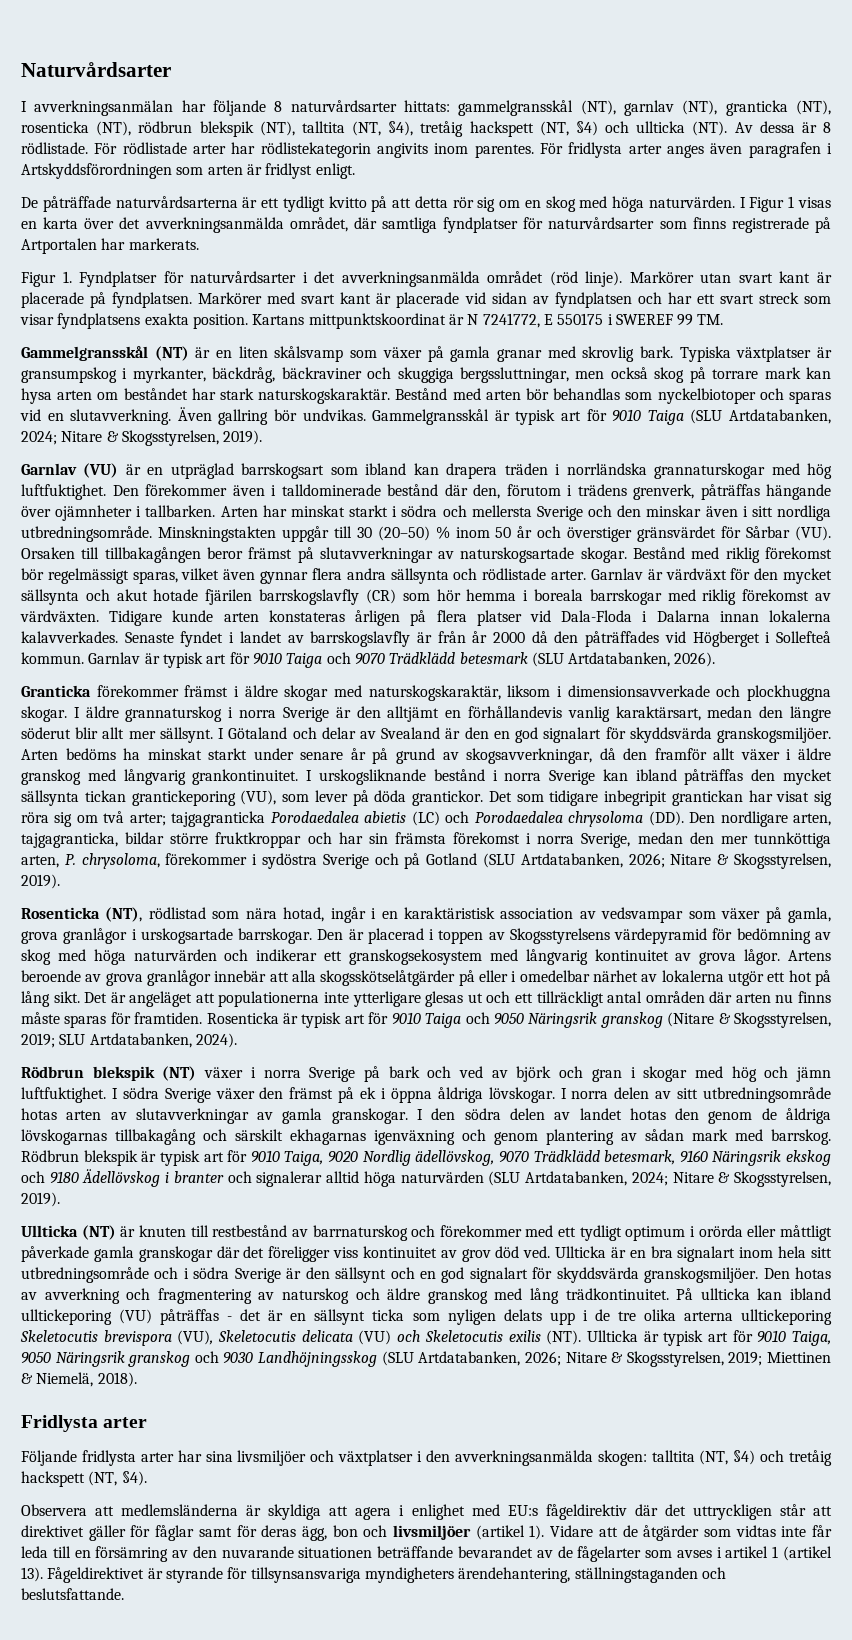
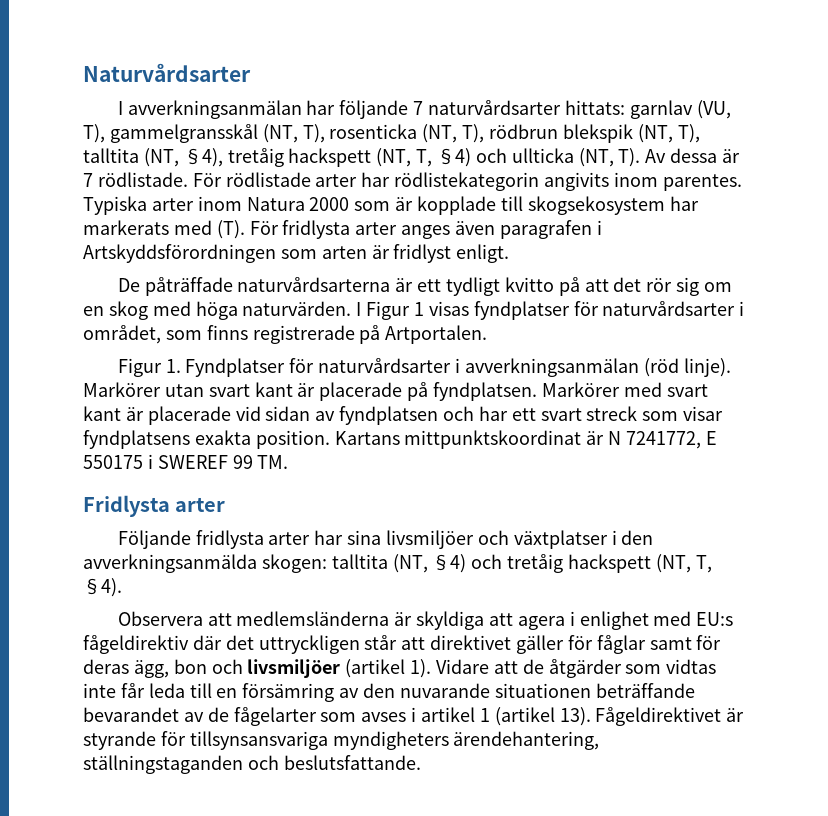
- I avverkningsanmälan har följande 8 naturvårdsarter hittats: gammelgransskål (NT), garnlav (NT), granticka (NT), rosenticka (NT), rödbrun blekspik (NT), talltita (NT, §4), tretåig hackspett (NT, §4) och ullticka (NT). Av dessa är 8 rödlistade.
+ I avverkningsanmälan har följande 7 naturvårdsarter hittats: garnlav (VU, T), gammelgransskål (NT, T), rosenticka (NT, T), rödbrun blekspik (NT, T), talltita (NT, §4), tretåig hackspett (NT, T, §4) och ullticka (NT, T). Av dessa är 7 rödlistade.
- För fridlysta arter anges även paragrafen i Artskyddsförordningen som arten är fridlyst enligt.
+ Typiska arter inom Natura 2000 som är kopplade till skogsekosystem har markerats med (T). För fridlysta arter anges även paragrafen i Artskyddsförordningen som arten är fridlyst enligt.
- De påträffade naturvårdsarterna är ett tydligt kvitto på att detta rör sig om en skog med höga naturvärden.
+ De påträffade naturvårdsarterna är ett tydligt kvitto på att det rör sig om en skog med höga naturvärden.
- I Figur 1 visas en karta över det avverkningsanmälda området, där samtliga fyndplatser för naturvårdsarter som finns registrerade på Artportalen har markerats.
+ I Figur 1 visas fyndplatser för naturvårdsarter i området, som finns registrerade på Artportalen.
- Figur 1. Fyndplatser för naturvårdsarter i det avverkningsanmälda området (röd linje).
+ Figur 1. Fyndplatser för naturvårdsarter i avverkningsanmälan (röd linje).
- Gammelgransskål (NT) är en liten skålsvamp som växer på gamla granar med skrovlig bark. Typiska växtplatser är gransumpskog i myrkanter, bäckdråg, bäckraviner och skuggiga bergssluttningar, men också skog på torrare mark kan hysa arten om beståndet har stark naturskogskaraktär. Bestånd med arten bör behandlas som nyckelbiotoper och sparas vid en slutavverkning. Även gallring bör undvikas. Gammelgransskål är typisk art för 9010 Taiga (SLU Artdatabanken, 2024; Nitare & Skogsstyrelsen, 2019).
- Garnlav (VU) är en utpräglad barrskogsart som ibland kan drapera träden i norrländska grannaturskogar med hög luftfuktighet. Den förekommer även i talldominerade bestånd där den, förutom i trädens grenverk, påträffas hängande över ojämnheter i tallbarken. Arten har minskat starkt i södra och mellersta Sverige och den minskar även i sitt nordliga utbredningsområde. Minskningstakten uppgår till 30 (20–50) % inom 50 år och överstiger gränsvärdet för Sårbar (VU). Orsaken till tillbakagången beror främst på slutavverkningar av naturskogsartade skogar. Bestånd med riklig förekomst bör regelmässigt sparas, vilket även gynnar flera andra sällsynta och rödlistade arter. Garnlav är värdväxt för den mycket sällsynta och akut hotade fjärilen barrskogslavfly (CR) som hör hemma i boreala barrskogar med riklig förekomst av värdväxten. Tidigare kunde arten konstateras årligen på flera platser vid Dala-Floda i Dalarna innan lokalerna kalavverkades. Senaste fyndet i landet av barrskogslavfly är från år 2000 då den påträffades vid Högberget i Sollefteå kommun. Garnlav är typisk art för 9010 Taiga och 9070 Trädklädd betesmark (SLU Artdatabanken, 2026).
- Granticka förekommer främst i äldre skogar med naturskogskaraktär, liksom i dimensionsavverkade och plockhuggna skogar. I äldre grannaturskog i norra Sverige är den alltjämt en förhållandevis vanlig karaktärsart, medan den längre söderut blir allt mer sällsynt. I Götaland och delar av Svealand är den en god signalart för skyddsvärda granskogsmiljöer. Arten bedöms ha minskat starkt under senare år på grund av skogsavverkningar, då den framför allt växer i äldre granskog med långvarig grankontinuitet. I urskogsliknande bestånd i norra Sverige kan ibland påträffas den mycket sällsynta tickan grantickeporing (VU), som lever på döda grantickor. Det som tidigare inbegripit grantickan har visat sig röra sig om två arter; tajgagranticka Porodaedalea abietis (LC) och Porodaedalea chrysoloma (DD). Den nordligare arten, tajgagranticka, bildar större fruktkroppar och har sin främsta förekomst i norra Sverige, medan den mer tunnköttiga arten, P. chrysoloma, förekommer i sydöstra Sverige och på Gotland (SLU Artdatabanken, 2026; Nitare & Skogsstyrelsen, 2019).
- Rosenticka (NT), rödlistad som nära hotad, ingår i en karaktäristisk association av vedsvampar som växer på gamla, grova granlågor i urskogsartade barrskogar. Den är placerad i toppen av Skogsstyrelsens värdepyramid för bedömning av skog med höga naturvärden och indikerar ett granskogsekosystem med långvarig kontinuitet av grova lågor. Artens beroende av grova granlågor innebär att alla skogsskötselåtgärder på eller i omedelbar närhet av lokalerna utgör ett hot på lång sikt. Det är angeläget att populationerna inte ytterligare glesas ut och ett tillräckligt antal områden där arten nu finns måste sparas för framtiden. Rosenticka är typisk art för 9010 Taiga och 9050 Näringsrik granskog (Nitare & Skogsstyrelsen, 2019; SLU Artdatabanken, 2024).
- Rödbrun blekspik (NT) växer i norra Sverige på bark och ved av björk och gran i skogar med hög och jämn luftfuktighet. I södra Sverige växer den främst på ek i öppna åldriga lövskogar. I norra delen av sitt utbredningsområde hotas arten av slutavverkningar av gamla granskogar. I den södra delen av landet hotas den genom de åldriga lövskogarnas tillbakagång och särskilt ekhagarnas igenväxning och genom plantering av sådan mark med barrskog. Rödbrun blekspik är typisk art för 9010 Taiga, 9020 Nordlig ädellövskog, 9070 Trädklädd betesmark, 9160 Näringsrik ekskog och 9180 Ädellövskog i branter och signalerar alltid höga naturvärden (SLU Artdatabanken, 2024; Nitare & Skogsstyrelsen, 2019).
- Ullticka (NT) är knuten till restbestånd av barrnaturskog och förekommer med ett tydligt optimum i orörda eller måttligt påverkade gamla granskogar där det föreligger viss kontinuitet av grov död ved. Ullticka är en bra signalart inom hela sitt utbredningsområde och i södra Sverige är den sällsynt och en god signalart för skyddsvärda granskogsmiljöer. Den hotas av avverkning och fragmentering av naturskog och äldre granskog med lång trädkontinuitet. På ullticka kan ibland ulltickeporing (VU) påträffas - det är en sällsynt ticka som nyligen delats upp i de tre olika arterna ulltickeporing Skeletocutis brevispora (VU), Skeletocutis delicata (VU) och Skeletocutis exilis (NT). Ullticka är typisk art för 9010 Taiga, 9050 Näringsrik granskog och 9030 Landhöjningsskog (SLU Artdatabanken, 2026; Nitare & Skogsstyrelsen, 2019; Miettinen & Niemelä, 2018).
- Följande fridlysta arter har sina livsmiljöer och växtplatser i den avverkningsanmälda skogen: talltita (NT, §4) och tretåig hackspett (NT, §4).
+ Följande fridlysta arter har sina livsmiljöer och växtplatser i den avverkningsanmälda skogen: talltita (NT, §4) och tretåig hackspett (NT, T, §4).

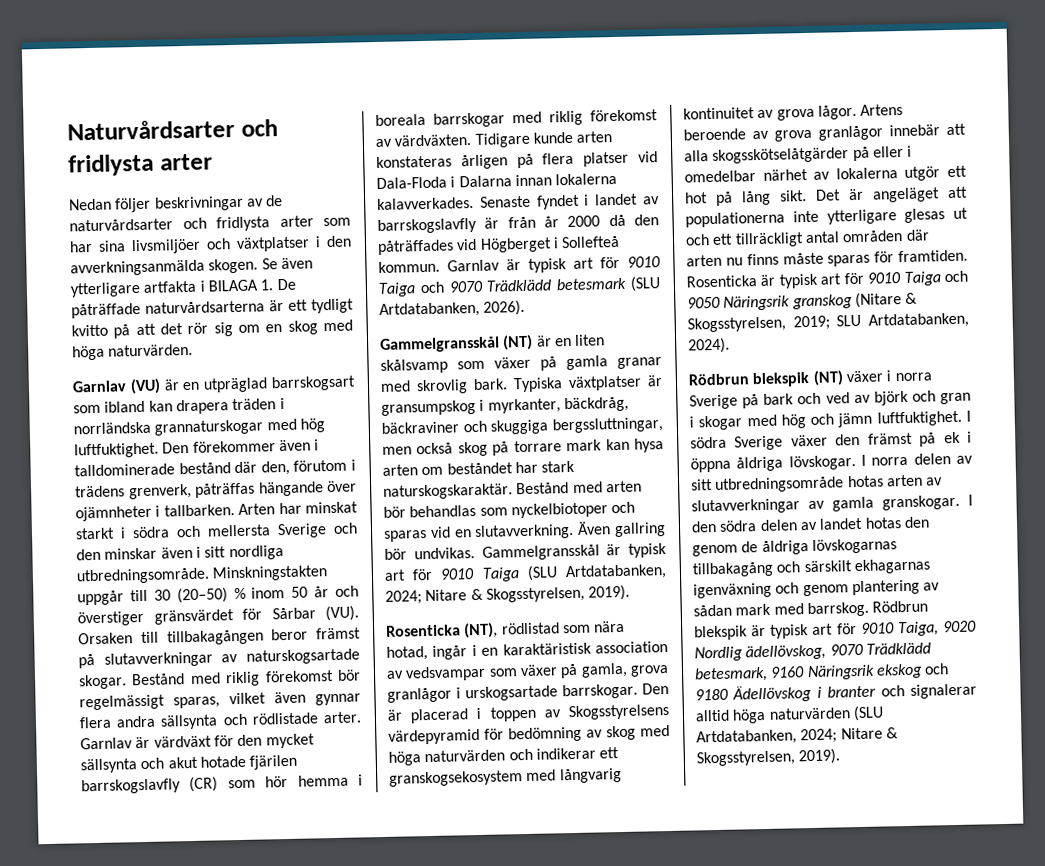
- Naturvårdsarter
- I avverkningsanmälan har följande 7 naturvårdsarter hittats: garnlav (VU, T), gammelgransskål (NT, T), rosenticka (NT, T), rödbrun blekspik (NT, T), talltita (NT, §4), tretåig hackspett (NT, T, §4) och ullticka (NT, T). Av dessa är 7 rödlistade. För rödlistade arter har rödlistekategorin angivits inom parentes. Typiska arter inom Natura 2000 som är kopplade till skogsekosystem har markerats med (T). För fridlysta arter anges även paragrafen i Artskyddsförordningen som arten är fridlyst enligt.
- De påträffade naturvårdsarterna är ett tydligt kvitto på att det rör sig om en skog med höga naturvärden. I Figur 1 visas fyndplatser för naturvårdsarter i området, som finns registrerade på Artportalen.
- Figur 1. Fyndplatser för naturvårdsarter i avverkningsanmälan (röd linje). Markörer utan svart kant är placerade på fyndplatsen. Markörer med svart kant är placerade vid sidan av fyndplatsen och har ett svart streck som visar fyndplatsens exakta position. Kartans mittpunktskoordinat är N 7241772, E 550175 i SWEREF 99 TM.
- Fridlysta arter
- Följande fridlysta arter har sina livsmiljöer och växtplatser i den avverkningsanmälda skogen: talltita (NT, §4) och tretåig hackspett (NT, T, §4).
- Observera att medlemsländerna är skyldiga att agera i enlighet med EU:s fågeldirektiv där det uttryckligen står att direktivet gäller för fåglar samt för deras ägg, bon och livsmiljöer (artikel 1). Vidare att de åtgärder som vidtas inte får leda till en försämring av den nuvarande situationen beträffande bevarandet av de fågelarter som avses i artikel 1 (artikel 13). Fågeldirektivet är styrande för tillsynsansvariga myndigheters ärendehantering, ställningstaganden och beslutsfattande.
+ Naturvårdsarter och fridlysta arter
+ Nedan följer beskrivningar av de naturvårdsarter och fridlysta arter som har sina livsmiljöer och växtplatser i den avverkningsanmälda skogen. Se även ytterligare artfakta i BILAGA 1. De påträffade naturvårdsarterna är ett tydligt kvitto på att det rör sig om en skog med höga naturvärden.
+ Garnlav (VU) är en utpräglad barrskogsart som ibland kan drapera träden i norrländska grannaturskogar med hög luftfuktighet. Den förekommer även i talldominerade bestånd där den, förutom i trädens grenverk, påträffas hängande över ojämnheter i tallbarken. Arten har minskat starkt i södra och mellersta Sverige och den minskar även i sitt nordliga utbredningsområde. Minskningstakten uppgår till 30 (20–50) % inom 50 år och överstiger gränsvärdet för Sårbar (VU). Orsaken till tillbakagången beror främst på slutavverkningar av naturskogsartade skogar. Bestånd med riklig förekomst bör regelmässigt sparas, vilket även gynnar flera andra sällsynta och rödlistade arter. Garnlav är värdväxt för den mycket sällsynta och akut hotade fjärilen barrskogslavfly (CR) som hör hemma i boreala barrskogar med riklig förekomst av värdväxten. Tidigare kunde arten konstateras årligen på flera platser vid Dala-Floda i Dalarna innan lokalerna kalavverkades. Senaste fyndet i landet av barrskogslavfly är från år 2000 då den påträffades vid Högberget i Sollefteå kommun. Garnlav är typisk art för 9010 Taiga och 9070 Trädklädd betesmark (SLU Artdatabanken, 2026).
+ Gammelgransskål (NT) är en liten skålsvamp som växer på gamla granar med skrovlig bark. Typiska växtplatser är gransumpskog i myrkanter, bäckdråg, bäckraviner och skuggiga bergssluttningar, men också skog på torrare mark kan hysa arten om beståndet har stark naturskogskaraktär. Bestånd med arten bör behandlas som nyckelbiotoper och sparas vid en slutavverkning. Även gallring bör undvikas. Gammelgransskål är typisk art för 9010 Taiga (SLU Artdatabanken, 2024; Nitare & Skogsstyrelsen, 2019).
+ Rosenticka (NT), rödlistad som nära hotad, ingår i en karaktäristisk association av vedsvampar som växer på gamla, grova granlågor i urskogsartade barrskogar. Den är placerad i toppen av Skogsstyrelsens värdepyramid för bedömning av skog med höga naturvärden och indikerar ett granskogsekosystem med långvarig kontinuitet av grova lågor. Artens beroende av grova granlågor innebär att alla skogsskötselåtgärder på eller i omedelbar närhet av lokalerna utgör ett hot på lång sikt. Det är angeläget att populationerna inte ytterligare glesas ut och ett tillräckligt antal områden där arten nu finns måste sparas för framtiden. Rosenticka är typisk art för 9010 Taiga och 9050 Näringsrik granskog (Nitare & Skogsstyrelsen, 2019; SLU Artdatabanken, 2024).
+ Rödbrun blekspik (NT) växer i norra Sverige på bark och ved av björk och gran i skogar med hög och jämn luftfuktighet. I södra Sverige växer den främst på ek i öppna åldriga lövskogar. I norra delen av sitt utbredningsområde hotas arten av slutavverkningar av gamla granskogar. I den södra delen av landet hotas den genom de åldriga lövskogarnas tillbakagång och särskilt ekhagarnas igenväxning och genom plantering av sådan mark med barrskog. Rödbrun blekspik är typisk art för 9010 Taiga, 9020 Nordlig ädellövskog, 9070 Trädklädd betesmark, 9160 Näringsrik ekskog och 9180 Ädellövskog i branter och signalerar alltid höga naturvärden (SLU Artdatabanken, 2024; Nitare & Skogsstyrelsen, 2019).

